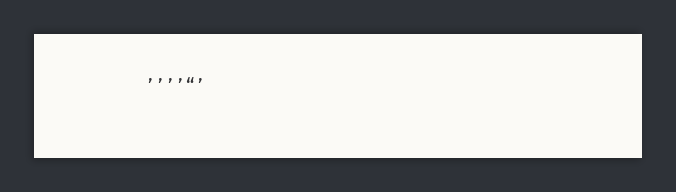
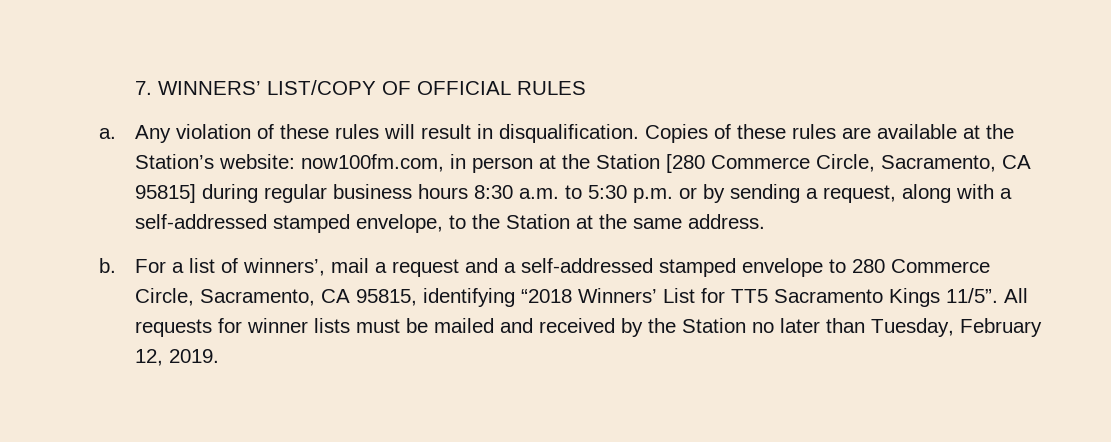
- ’’’’“’
+ 7. WINNERS’ LIST/COPY OF OFFICIAL RULES
+ a. Any violation of these rules will result in disqualification. Copies of these rules are available at the Station’s website: now100fm.com, in person at the Station [280 Commerce Circle, Sacramento, CA 95815] during regular business hours 8:30 a.m. to 5:30 p.m. or by sending a request, along with a self-addressed stamped envelope, to the Station at the same address.
+ b. For a list of winners’, mail a request and a self-addressed stamped envelope to 280 Commerce Circle, Sacramento, CA 95815, identifying “2018 Winners’ List for TT5 Sacramento Kings 11/5”. All requests for winner lists must be mailed and received by the Station no later than Tuesday, February 12, 2019.

